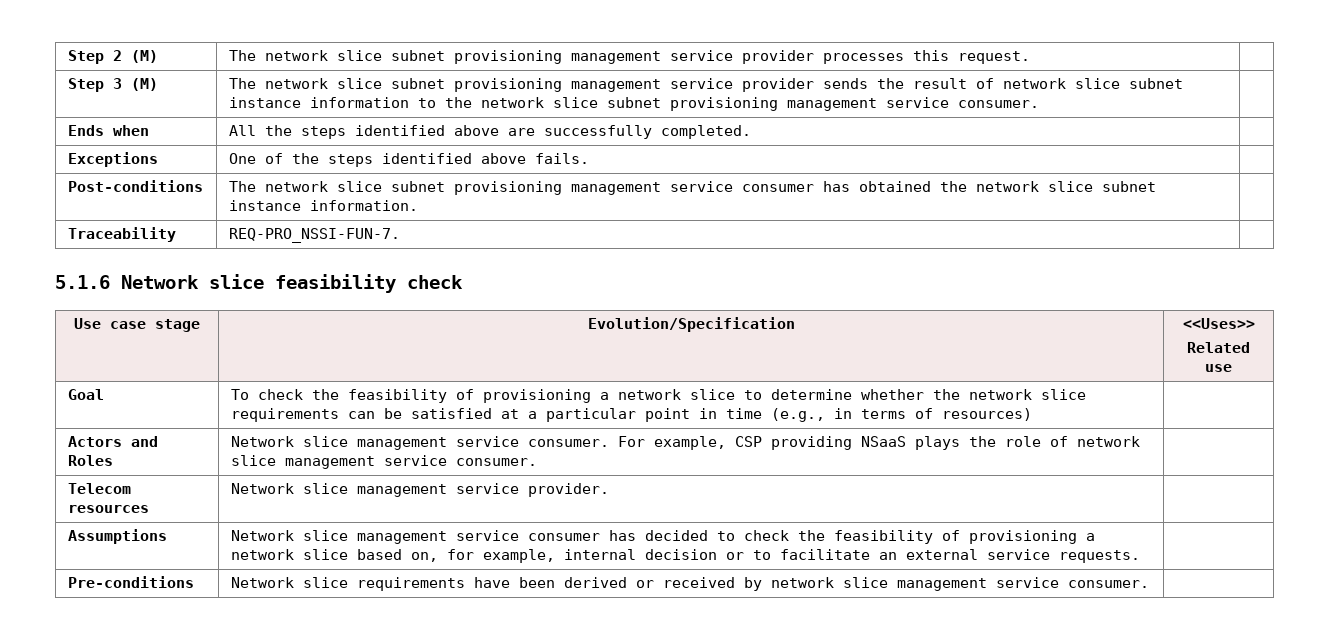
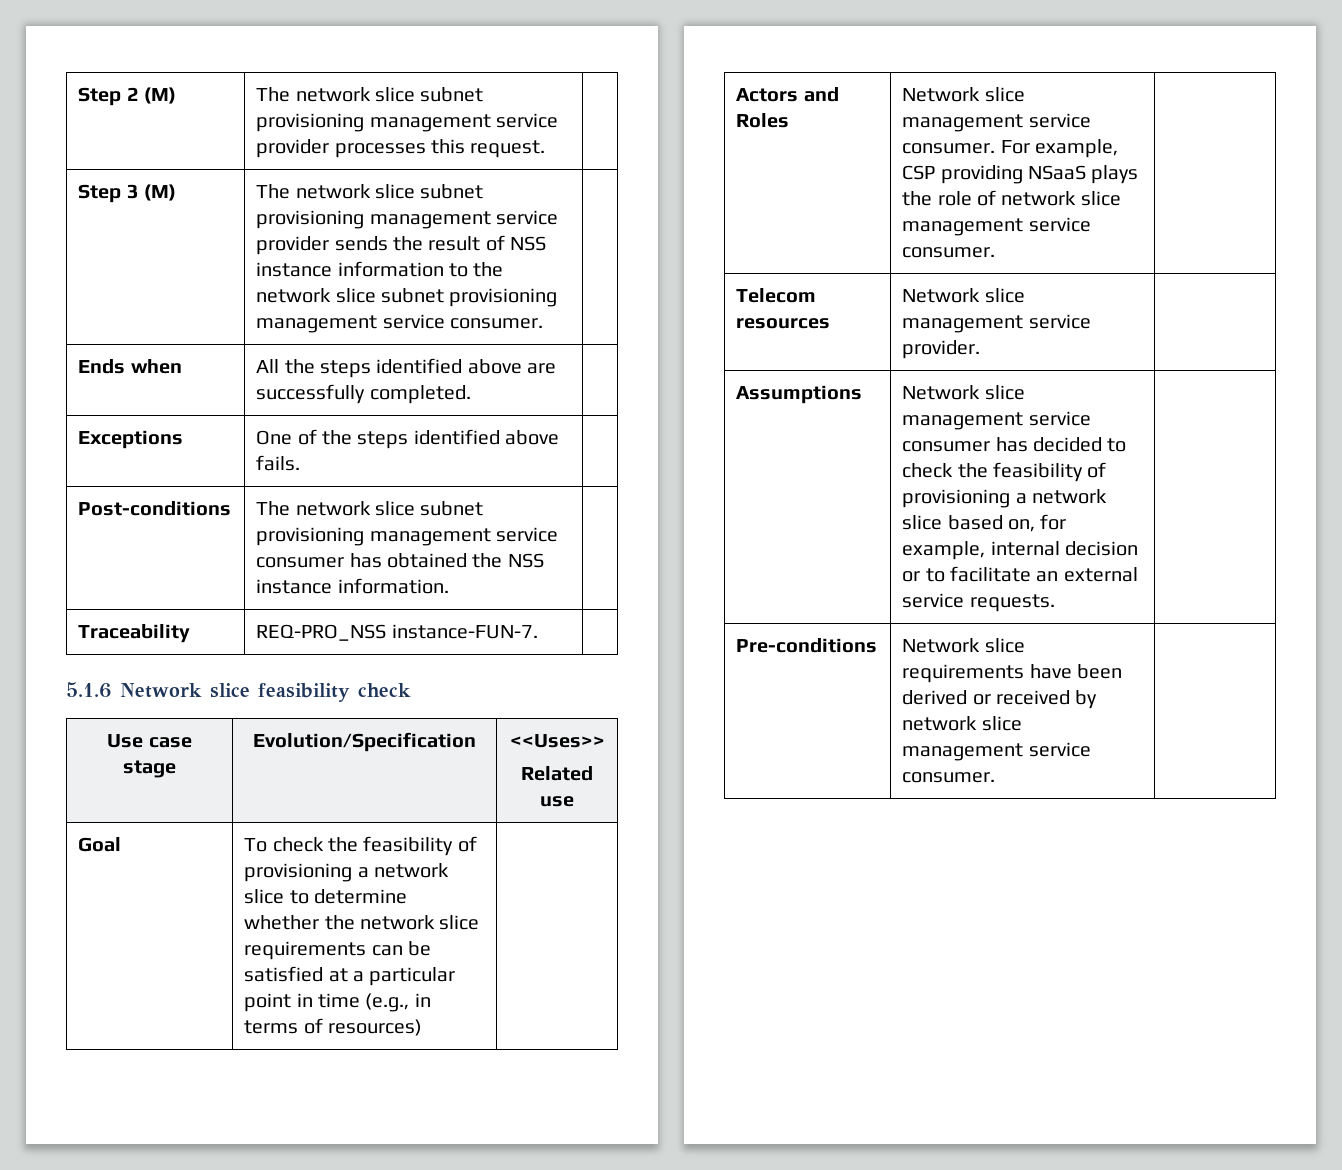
- Step 3 (M) | The network slice subnet provisioning management service provider sends the result of network slice subnet instance information to the network slice subnet provisioning management service consumer. |
+ Step 3 (M) | The network slice subnet provisioning management service provider sends the result of NSS instance information to the network slice subnet provisioning management service consumer. |
- Post-conditions | The network slice subnet provisioning management service consumer has obtained the network slice subnet instance information. |
+ Post-conditions | The network slice subnet provisioning management service consumer has obtained the NSS instance information. |
- Traceability | REQ-PRO_NSSI-FUN-7. |
+ Traceability | REQ-PRO_NSS instance-FUN-7. |

